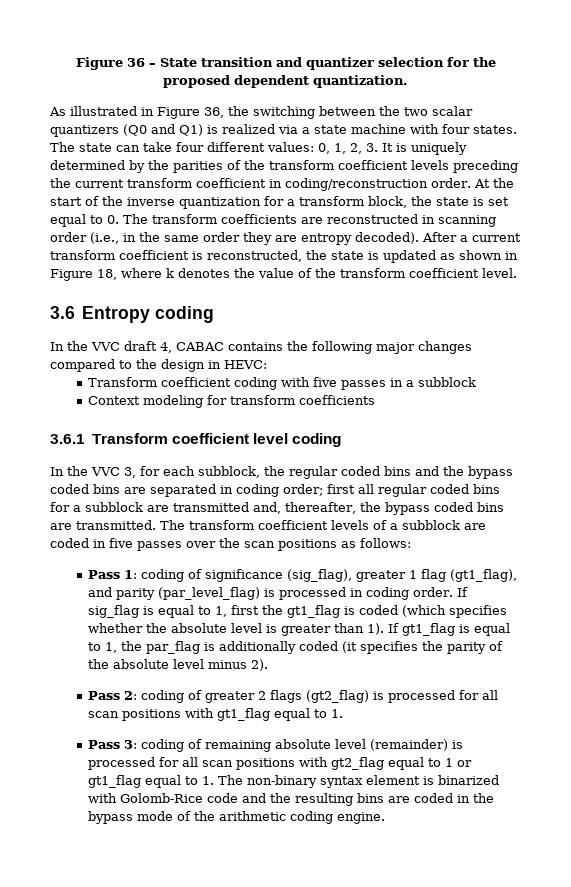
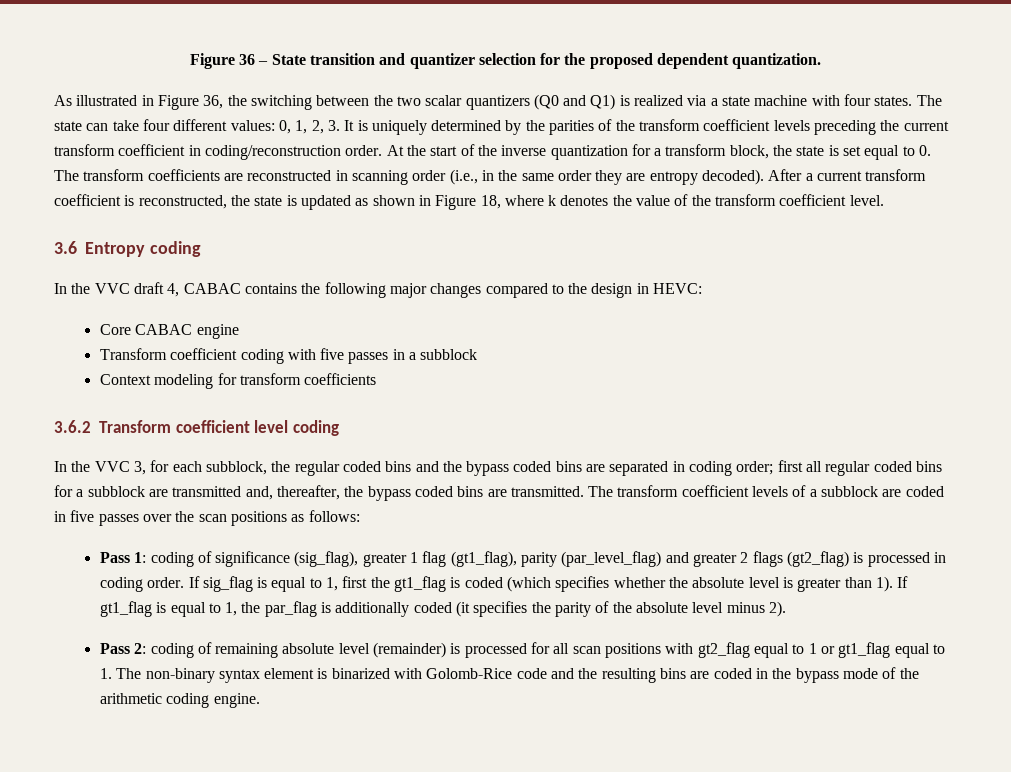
+ Core CABAC engine
- 3.6.1 Transform coefficient level coding
+ 3.6.2 Transform coefficient level coding
- Pass 1: coding of significance (sig_flag), greater 1 flag (gt1_flag), and parity (par_level_flag) is processed in coding order.
+ Pass 1: coding of significance (sig_flag), greater 1 flag (gt1_flag), parity (par_level_flag) and greater 2 flags (gt2_flag) is processed in coding order.
- Pass 2: coding of greater 2 flags (gt2_flag) is processed for all scan positions with gt1_flag equal to 1.
- Pass 3: coding of remaining absolute level (remainder) is processed for all scan positions with gt2_flag equal to 1 or gt1_flag equal to 1. The non-binary syntax element is binarized with Golomb-Rice code and the resulting bins are coded in the bypass mode of the arithmetic coding engine.
+ Pass 2: coding of remaining absolute level (remainder) is processed for all scan positions with gt2_flag equal to 1 or gt1_flag equal to 1. The non-binary syntax element is binarized with Golomb-Rice code and the resulting bins are coded in the bypass mode of the arithmetic coding engine.

